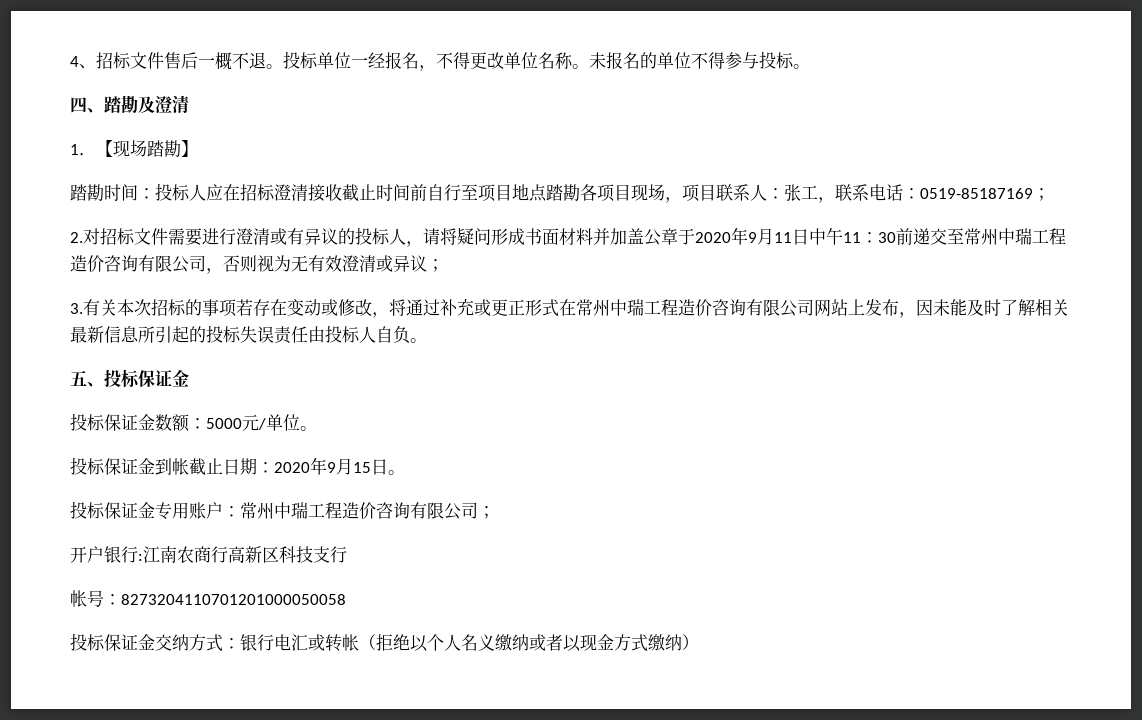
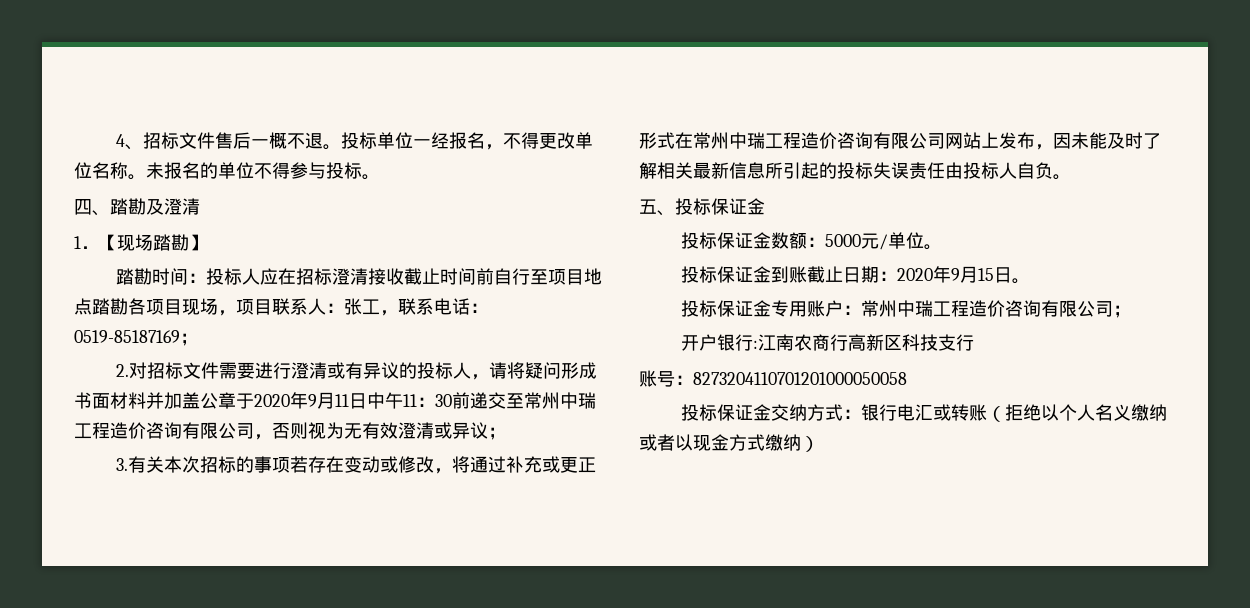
- 投标保证金到帐截止日期：2020年9月15日。
+ 投标保证金到账截止日期：2020年9月15日。
- 帐号：8273204110701201000050058
+ 账号：8273204110701201000050058
- 投标保证金交纳方式：银行电汇或转帐（拒绝以个人名义缴纳或者以现金方式缴纳）
+ 投标保证金交纳方式：银行电汇或转账（拒绝以个人名义缴纳或者以现金方式缴纳）

